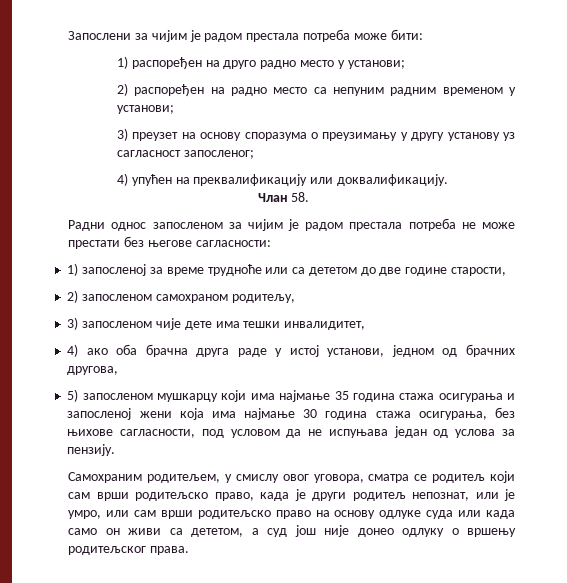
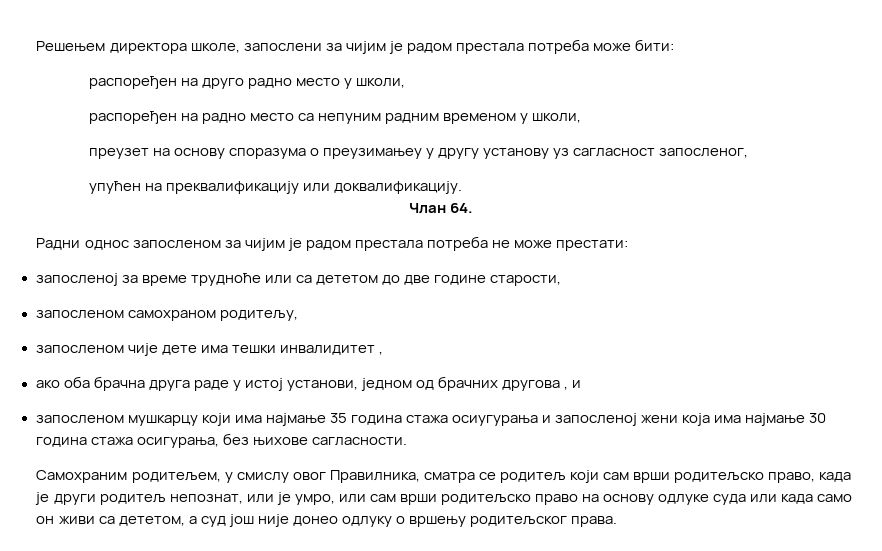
- Запослени за чијим је радом престала потреба може бити:
+ Решењем директора школе, запослени за чијим је радом престала потреба може бити:
- 1) распоређен на друго радно место у установи;
- 2) распоређен на радно место са непуним радним временом у установи;
- 3) преузет на основу споразума о преузимању у другу установу уз сагласност запосленог;
- 4) упућен на преквалификацију или доквалификацију.
+ распоређен на друго радно место у школи,
+ распоређен на радно место са непуним радним временом у школи,
+ преузет на основу споразума о преузимањеу у другу установу уз сагласност запосленог,
+ упућен на преквалификацију или доквалификацију.
- Члан 58.
+ Члан 64.
- Радни однос запосленом за чијим је радом престала потреба не може престати без његове сагласности:
- 1) запосленој за време трудноће или са дететом до две године старости,
+ Радни однос запосленом за чијим је радом престала потреба не може престати:
+ запосленој за време трудноће или са дететом до две године старости,
- 2) запосленом самохраном родитељу,
+ запосленом самохраном родитељу,
- 3) запосленом чије дете има тешки инвалидитет,
- 4) ако оба брачна друга раде у истој установи, једном од брачних другова,
- 5) запосленом мушкарцу који има најмање 35 година стажа осигурања и запосленој жени која има најмање 30 година стажа осигурања, без њихове сагласности, под условом да не испуњава jедан од услова за пензиjу.
+ запосленом чије дете има тешки инвалидитет ,
+ ако оба брачна друга раде у истој установи, једном од брачних другова , и
+ запосленом мушкарцу који има најмање 35 година стажа осиугурања и запосленој жени која има најмање 30 година стажа осигурања, без њихове сагласности.
- Самохраним родитељем, у смислу овог уговора, сматра се родитељ који сам врши родитељско право, када је други родитељ непознат, или је умро, или сам врши родитељско право на основу одлуке суда или када само он живи са дететом, а суд још није донео одлуку о вршењу родитељског права.
+ Самохраним родитељем, у смислу овог Правилника, сматра се родитељ који сам врши родитељско право, када је други родитељ непознат, или је умро, или сам врши родитељско право на основу одлуке суда или када само он живи са дететом, а суд још није донео одлуку о вршењу родитељског права.

